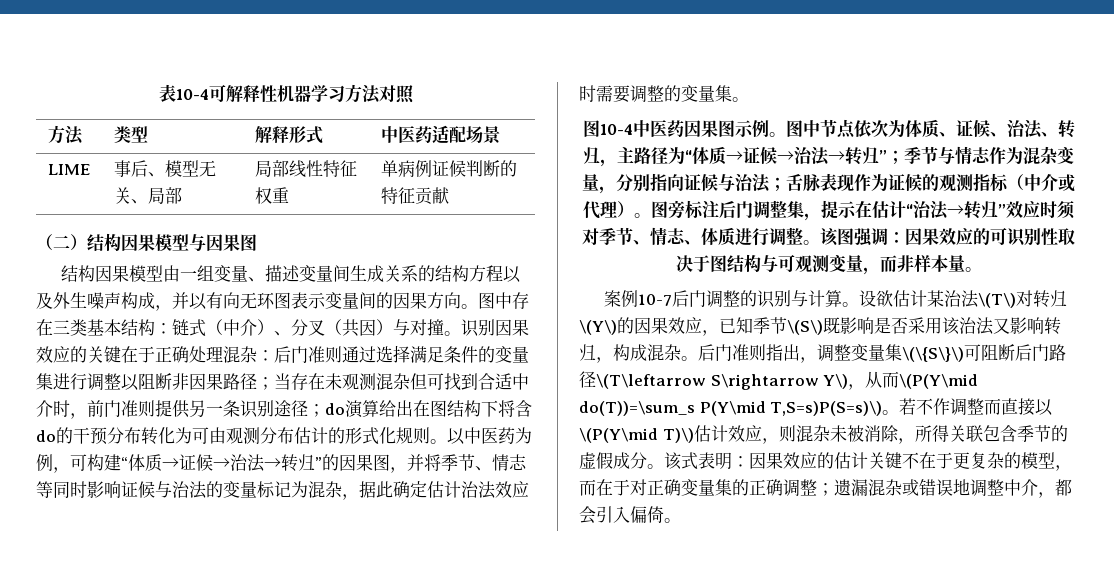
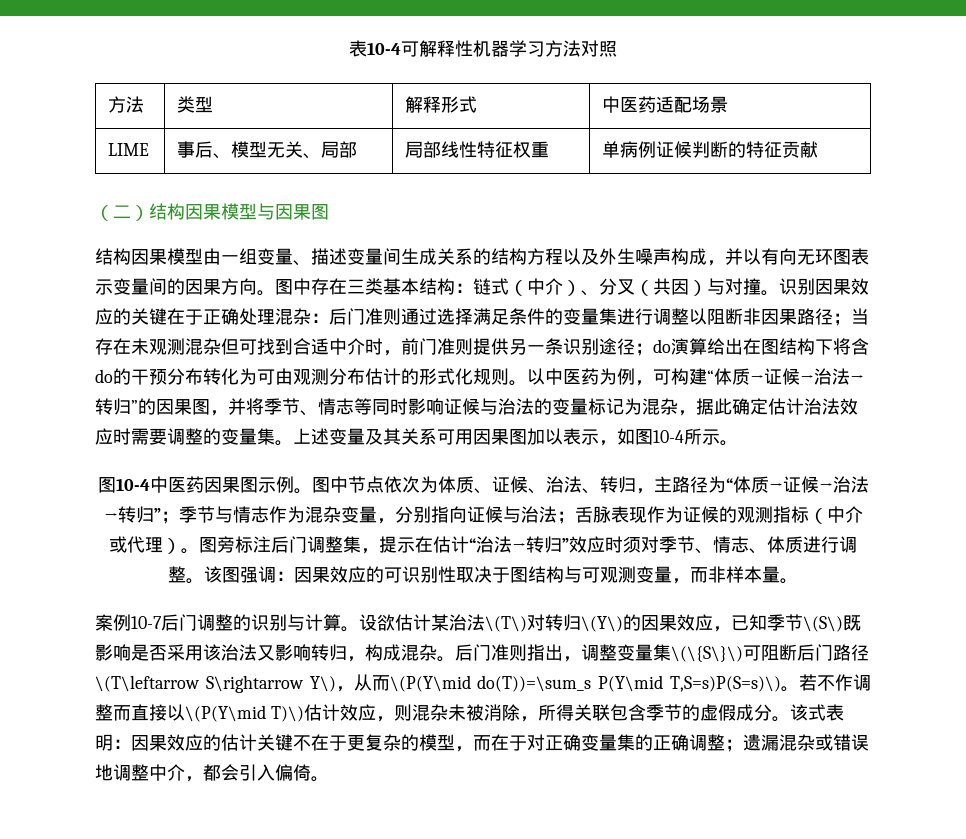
+ 上述变量及其关系可用因果图加以表示，如图10-4所示。

